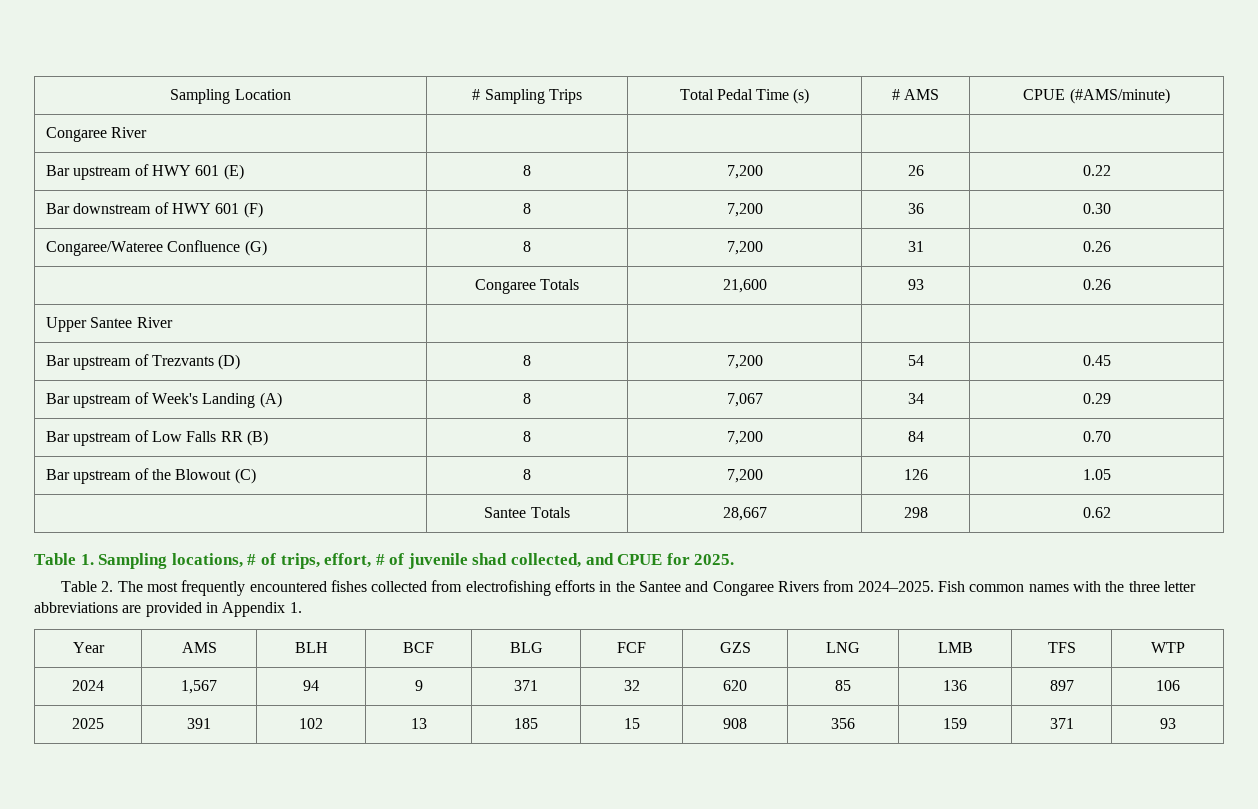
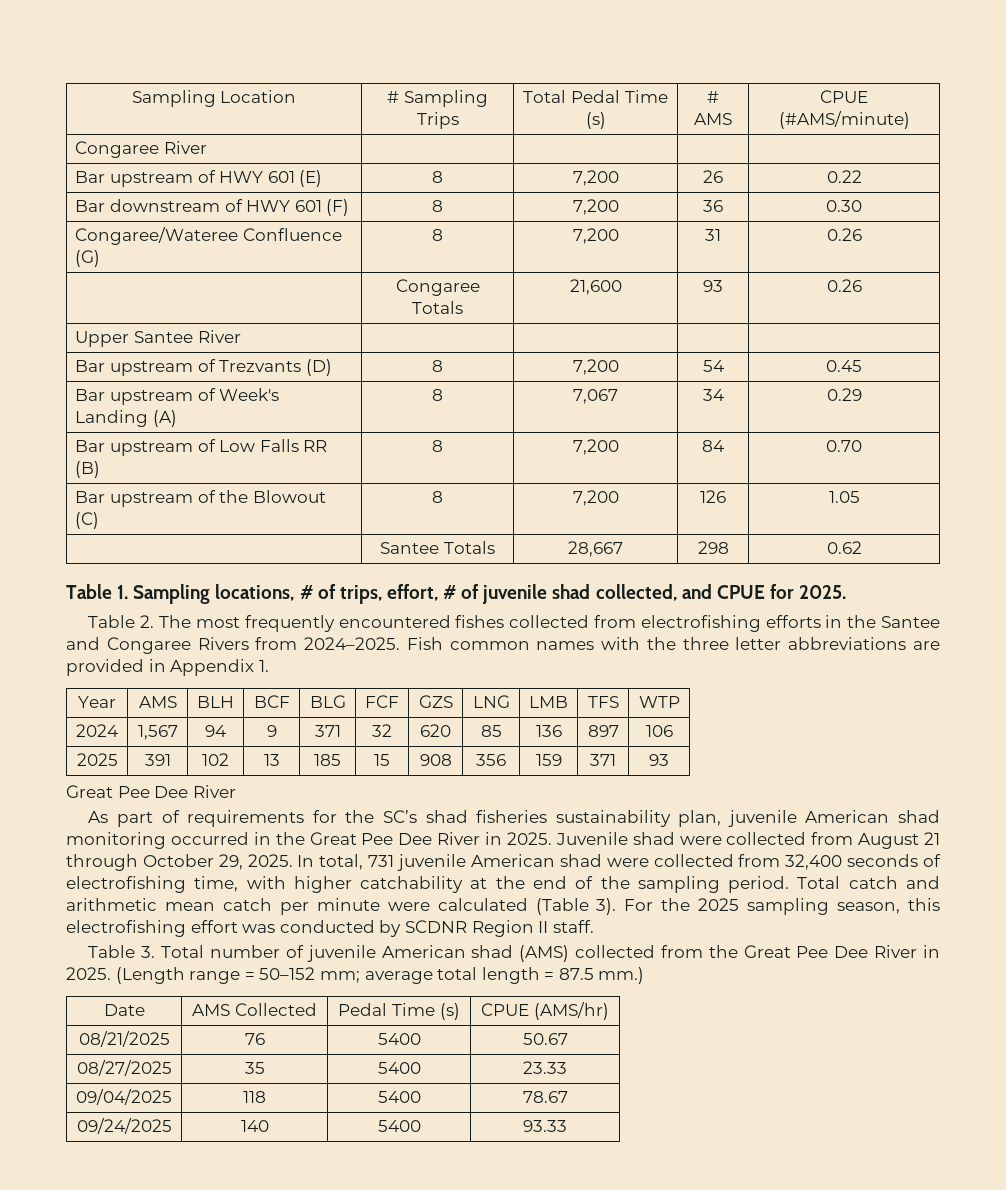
  2025 | 391 | 102 | 13 | 185 | 15 | 908 | 356 | 159 | 371 | 93
+ Great Pee Dee River
+ As part of requirements for the SC’s shad fisheries sustainability plan, juvenile American shad monitoring occurred in the Great Pee Dee River in 2025. Juvenile shad were collected from August 21 through October 29, 2025. In total, 731 juvenile American shad were collected from 32,400 seconds of electrofishing time, with higher catchability at the end of the sampling period. Total catch and arithmetic mean catch per minute were calculated (Table 3). For the 2025 sampling season, this electrofishing effort was conducted by SCDNR Region II staff.
+ Table 3. Total number of juvenile American shad (AMS) collected from the Great Pee Dee River in 2025. (Length range = 50–152 mm; average total length = 87.5 mm.)
+ Date | AMS Collected | Pedal Time (s) | CPUE (AMS/hr)
+ 08/21/2025 | 76 | 5400 | 50.67
+ 08/27/2025 | 35 | 5400 | 23.33
+ 09/04/2025 | 118 | 5400 | 78.67
+ 09/24/2025 | 140 | 5400 | 93.33

